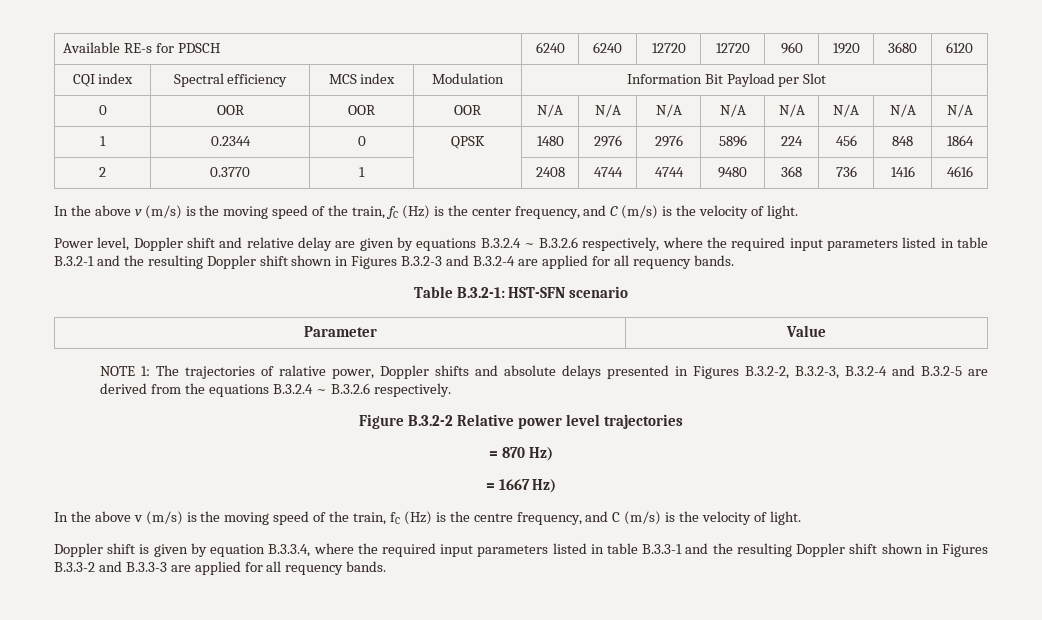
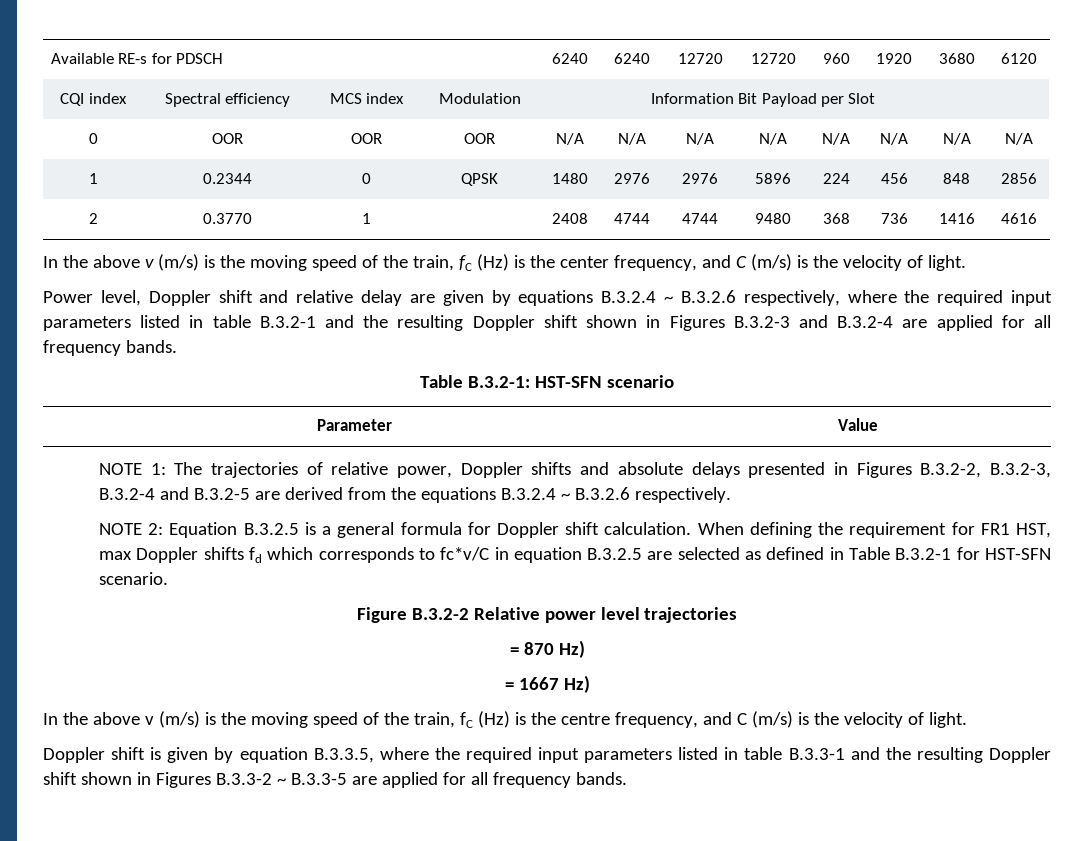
- 1 | 0.2344 | 0 | QPSK | 1480 | 2976 | 2976 | 5896 | 224 | 456 | 848 | 1864
+ 1 | 0.2344 | 0 | QPSK | 1480 | 2976 | 2976 | 5896 | 224 | 456 | 848 | 2856
- Power level, Doppler shift and relative delay are given by equations B.3.2.4 ~ B.3.2.6 respectively, where the required input parameters listed in table B.3.2-1 and the resulting Doppler shift shown in Figures B.3.2-3 and B.3.2-4 are applied for all requency bands.
+ Power level, Doppler shift and relative delay are given by equations B.3.2.4 ~ B.3.2.6 respectively, where the required input parameters listed in table B.3.2-1 and the resulting Doppler shift shown in Figures B.3.2-3 and B.3.2-4 are applied for all frequency bands.
- NOTE 1: The trajectories of ralative power, Doppler shifts and absolute delays presented in Figures B.3.2-2, B.3.2-3, B.3.2-4 and B.3.2-5 are derived from the equations B.3.2.4 ~ B.3.2.6 respectively.
+ NOTE 1: The trajectories of relative power, Doppler shifts and absolute delays presented in Figures B.3.2-2, B.3.2-3, B.3.2-4 and B.3.2-5 are derived from the equations B.3.2.4 ~ B.3.2.6 respectively.
+ NOTE 2: Equation B.3.2.5 is a general formula for Doppler shift calculation. When defining the requirement for FR1 HST, max Doppler shifts fd which corresponds to fc*v/C in equation B.3.2.5 are selected as defined in Table B.3.2-1 for HST-SFN scenario.
- Doppler shift is given by equation B.3.3.4, where the required input parameters listed in table B.3.3-1 and the resulting Doppler shift shown in Figures B.3.3-2 and B.3.3-3 are applied for all requency bands.
+ Doppler shift is given by equation B.3.3.5, where the required input parameters listed in table B.3.3-1 and the resulting Doppler shift shown in Figures B.3.3-2 ~ B.3.3-5 are applied for all frequency bands.

